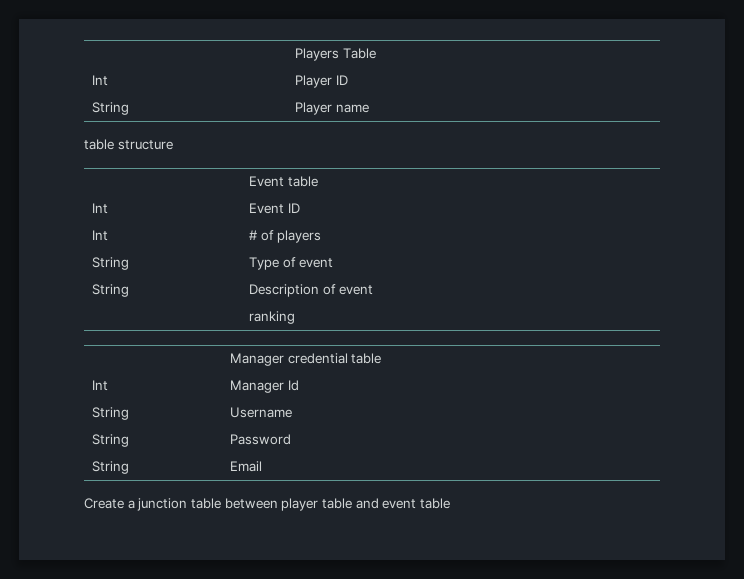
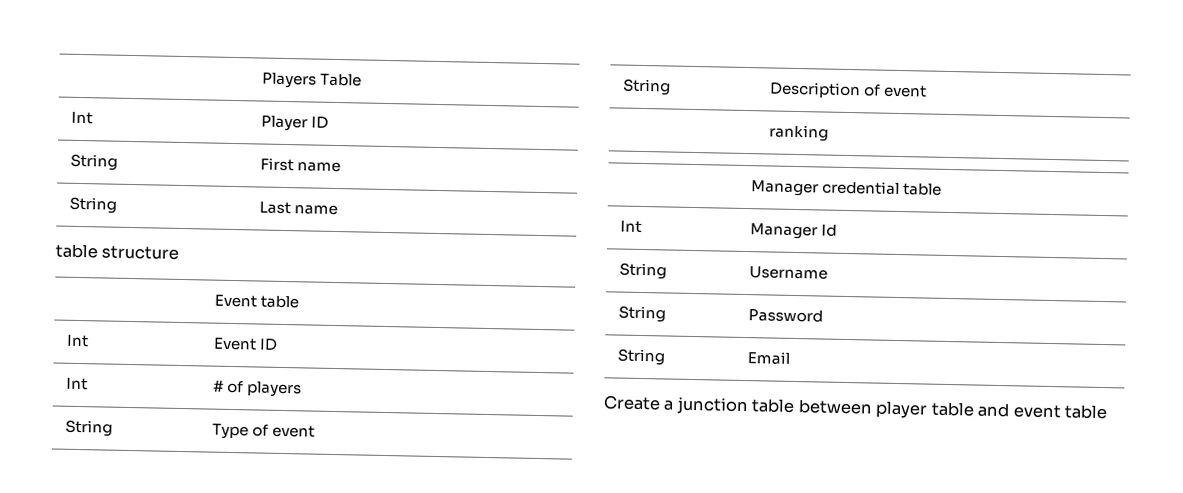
- String | Player name
+ String | First name
+ String | Last name

